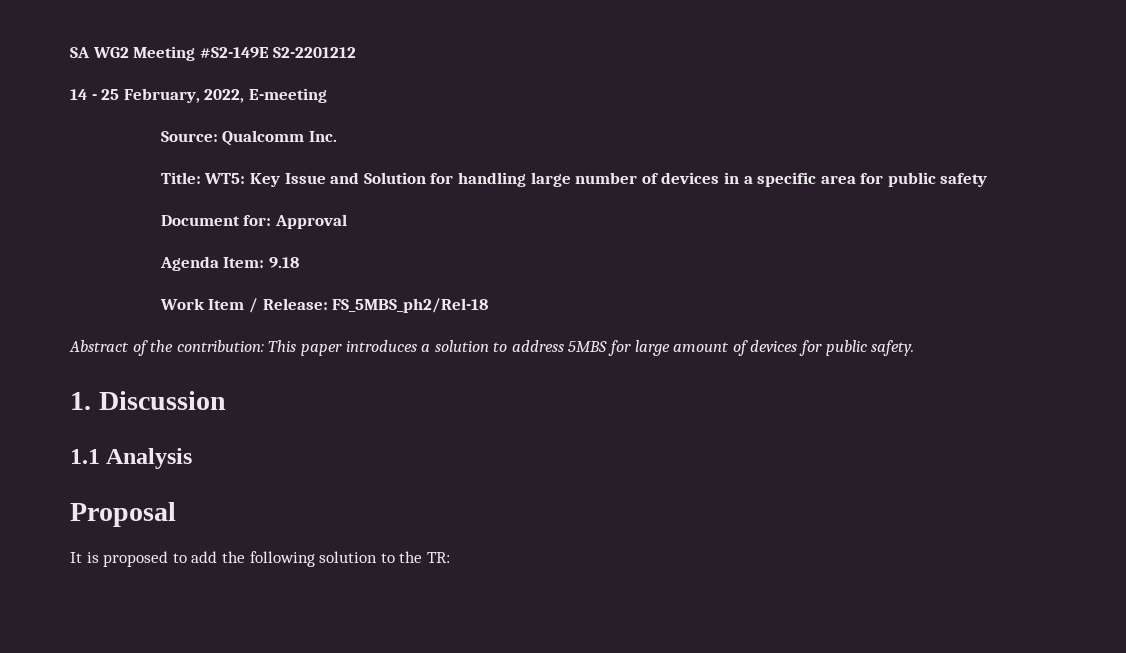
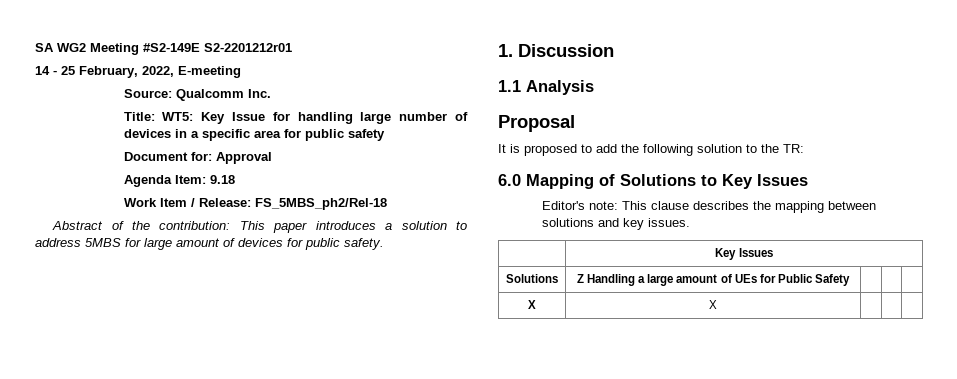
- SA WG2 Meeting #S2-149E S2-2201212
+ SA WG2 Meeting #S2-149E S2-2201212r01
- Title: WT5: Key Issue and Solution for handling large number of devices in a specific area for public safety
+ Title: WT5: Key Issue for handling large number of devices in a specific area for public safety
+ 6.0 Mapping of Solutions to Key Issues
+ Editor's note: This clause describes the mapping between solutions and key issues.
+ | Key Issues
+ Solutions | Z Handling a large amount of UEs for Public Safety | | |
+ X | X | | |

